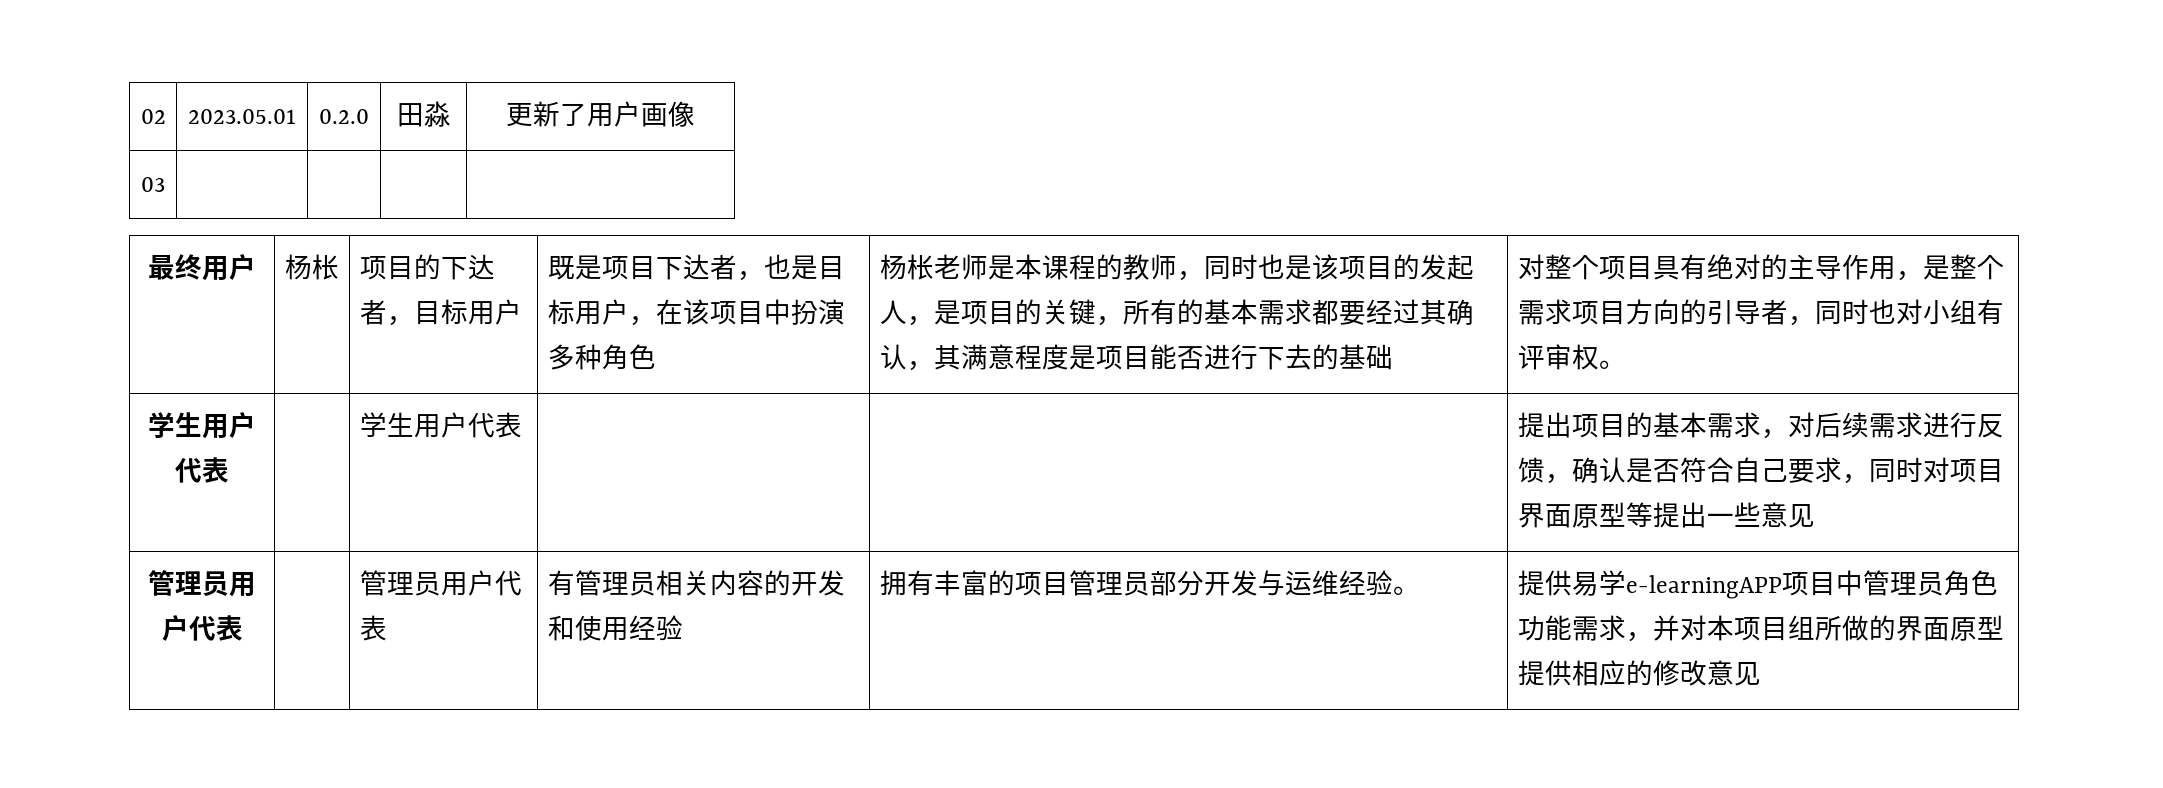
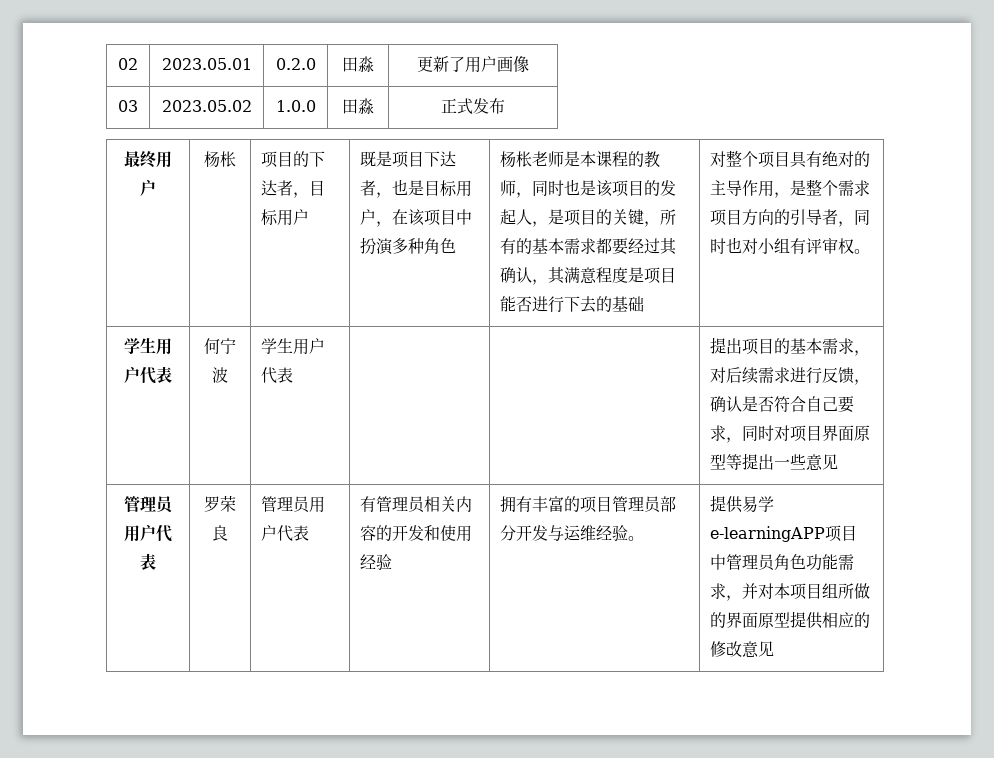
- 03 | | | |
+ 03 | 2023.05.02 | 1.0.0 | 田淼 | 正式发布
- 学生用户代表 | | 学生用户代表 | | | 提出项目的基本需求，对后续需求进行反馈，确认是否符合自己要求，同时对项目界面原型等提出一些意见
+ 学生用户代表 | 何宁波 | 学生用户代表 | | | 提出项目的基本需求，对后续需求进行反馈，确认是否符合自己要求，同时对项目界面原型等提出一些意见
+ 罗荣良

